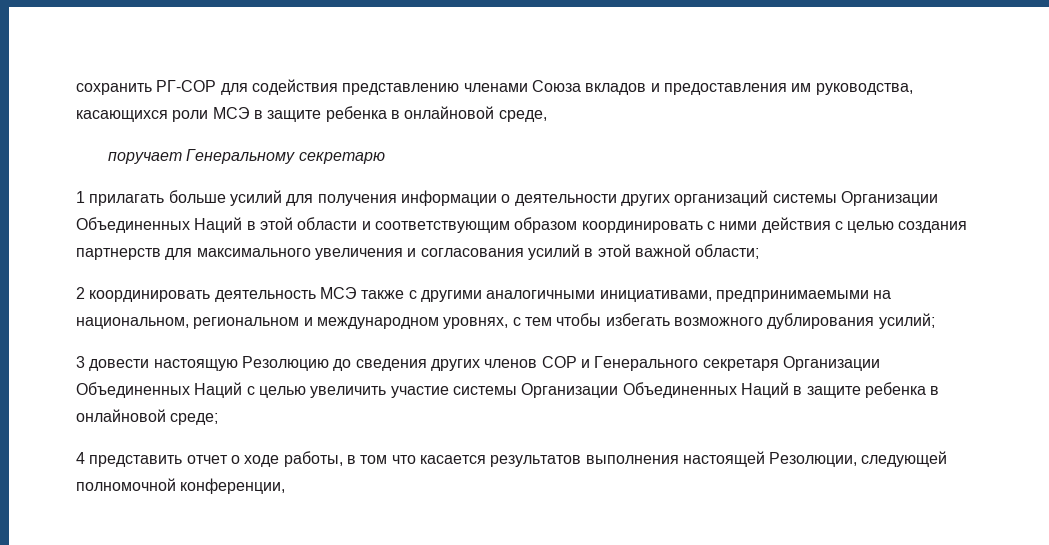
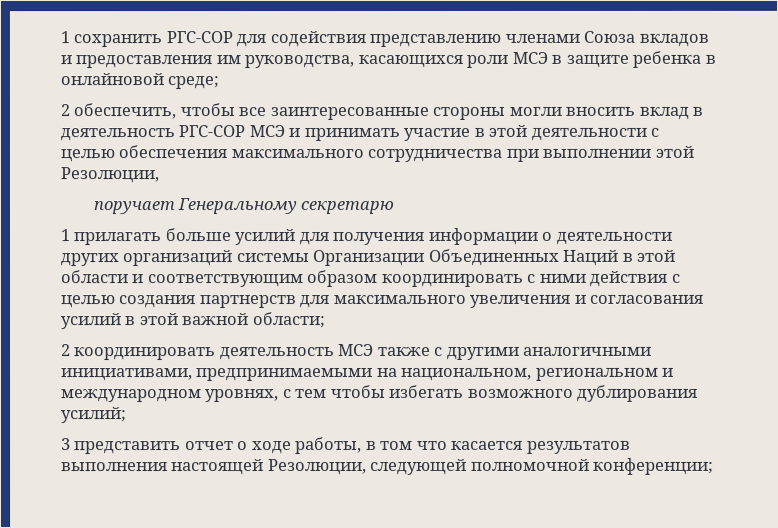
- сохранить РГ-COP для содействия представлению членами Союза вкладов и предоставления им руководства, касающихся роли МСЭ в защите ребенка в онлайновой среде,
+ 1 сохранить РГС-COP для содействия представлению членами Союза вкладов и предоставления им руководства, касающихся роли МСЭ в защите ребенка в онлайновой среде;
+ 2 обеспечить, чтобы все заинтересованные стороны могли вносить вклад в деятельность РГС-COP МСЭ и принимать участие в этой деятельности с целью обеспечения максимального сотрудничества при выполнении этой Резолюции,
- 3 довести настоящую Резолюцию до сведения других членов COP и Генерального секретаря Организации Объединенных Наций с целью увеличить участие системы Организации Объединенных Наций в защите ребенка в онлайновой среде;
- 4 представить отчет о ходе работы, в том что касается результатов выполнения настоящей Резолюции, следующей полномочной конференции,
+ 3 представить отчет о ходе работы, в том что касается результатов выполнения настоящей Резолюции, следующей полномочной конференции;

